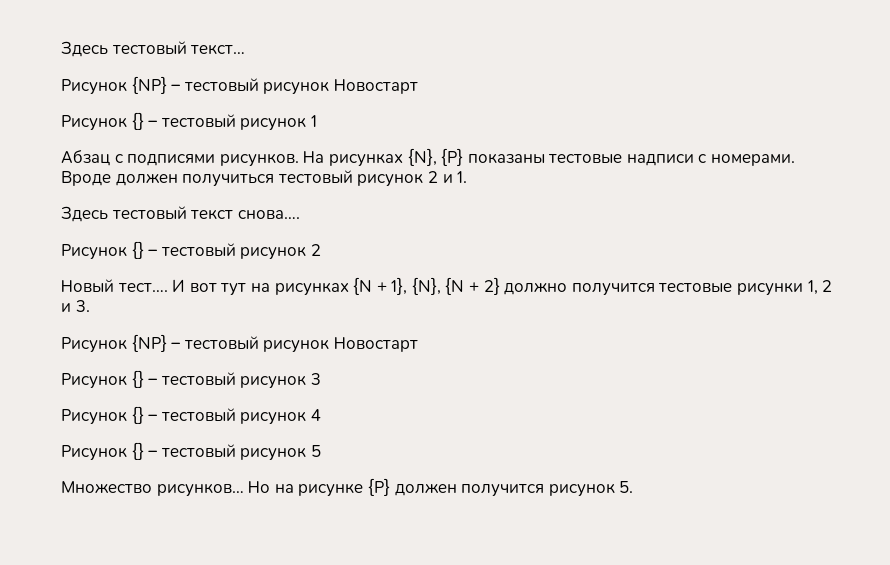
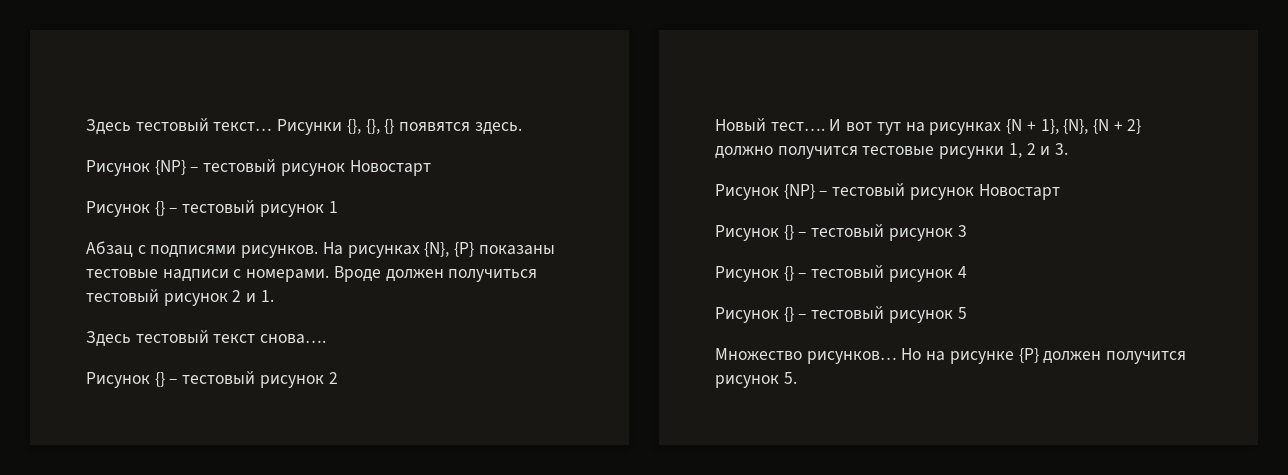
+ Рисунки {}, {}, {} появятся здесь.

